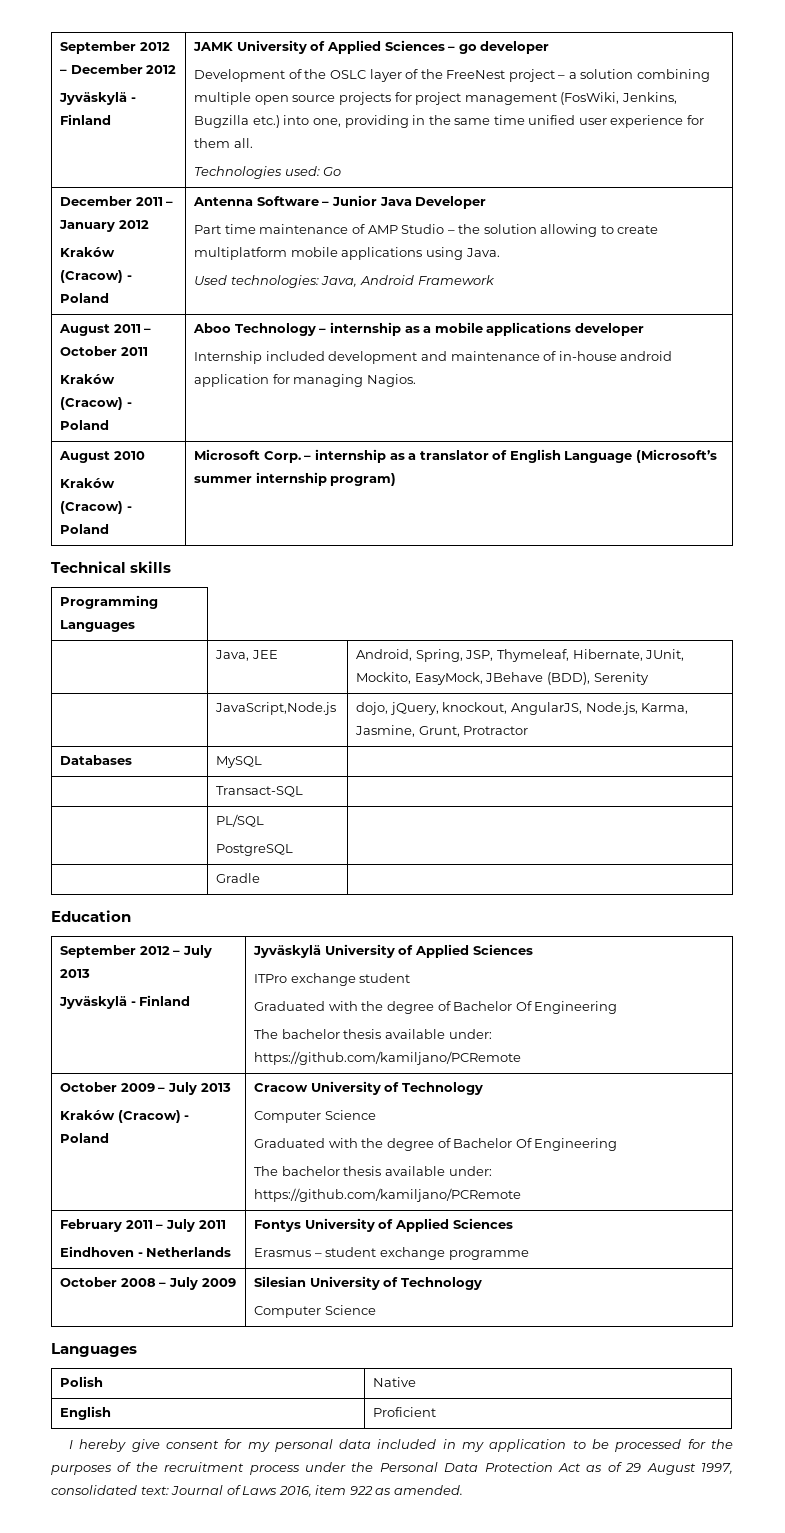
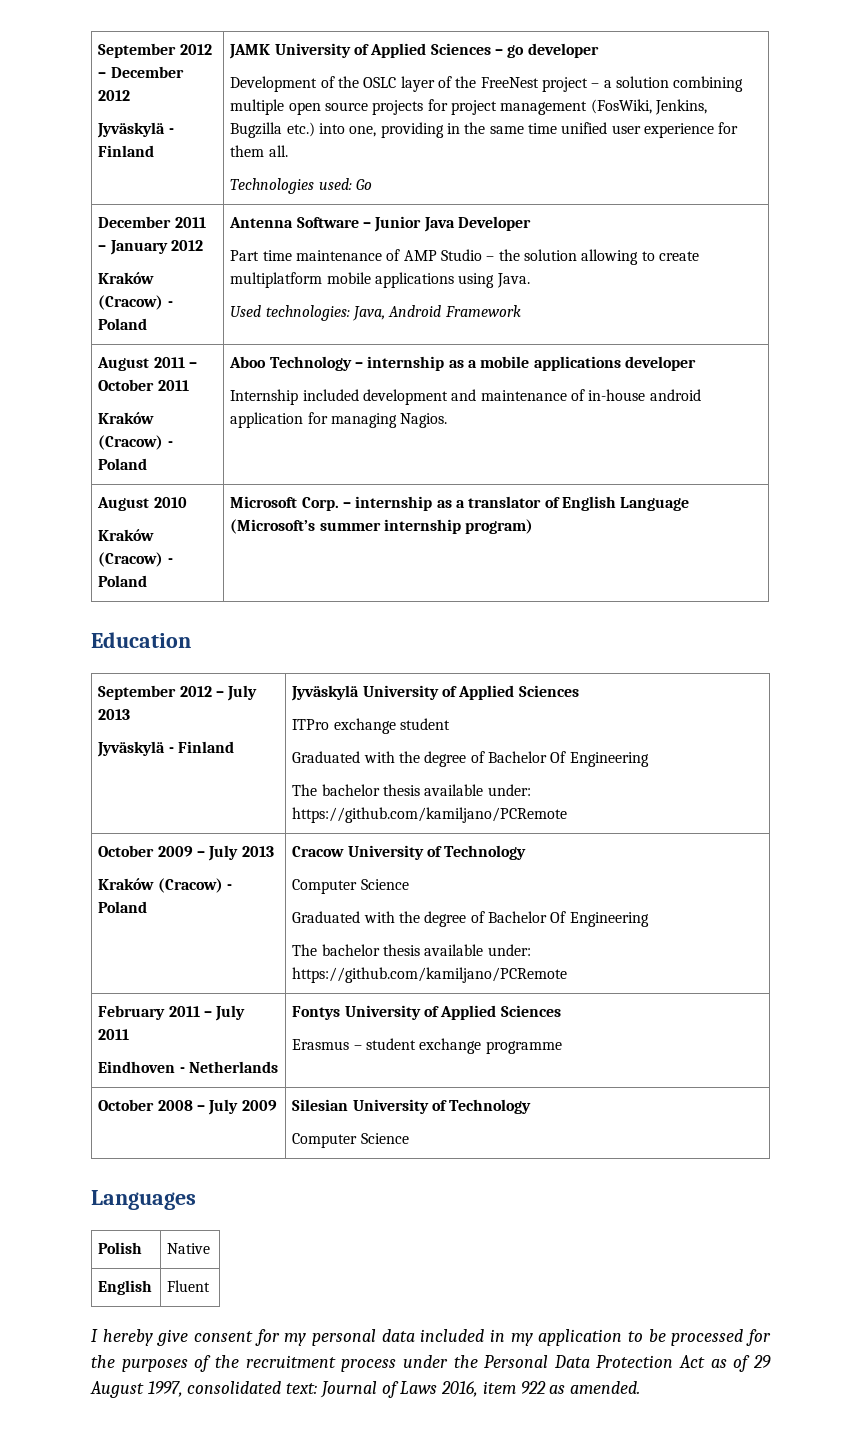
- Technical skills
- Programming Languages
- | Java, JEE | Android, Spring, JSP, Thymeleaf, Hibernate, JUnit, Mockito, EasyMock, JBehave (BDD), Serenity
- | JavaScript,Node.js | dojo, jQuery, knockout, AngularJS, Node.js, Karma, Jasmine, Grunt, Protractor
- Databases | MySQL |
- | Transact-SQL |
- | PL/SQL
- PostgreSQL |
- | Gradle |
- English | Proficient
+ English | Fluent

